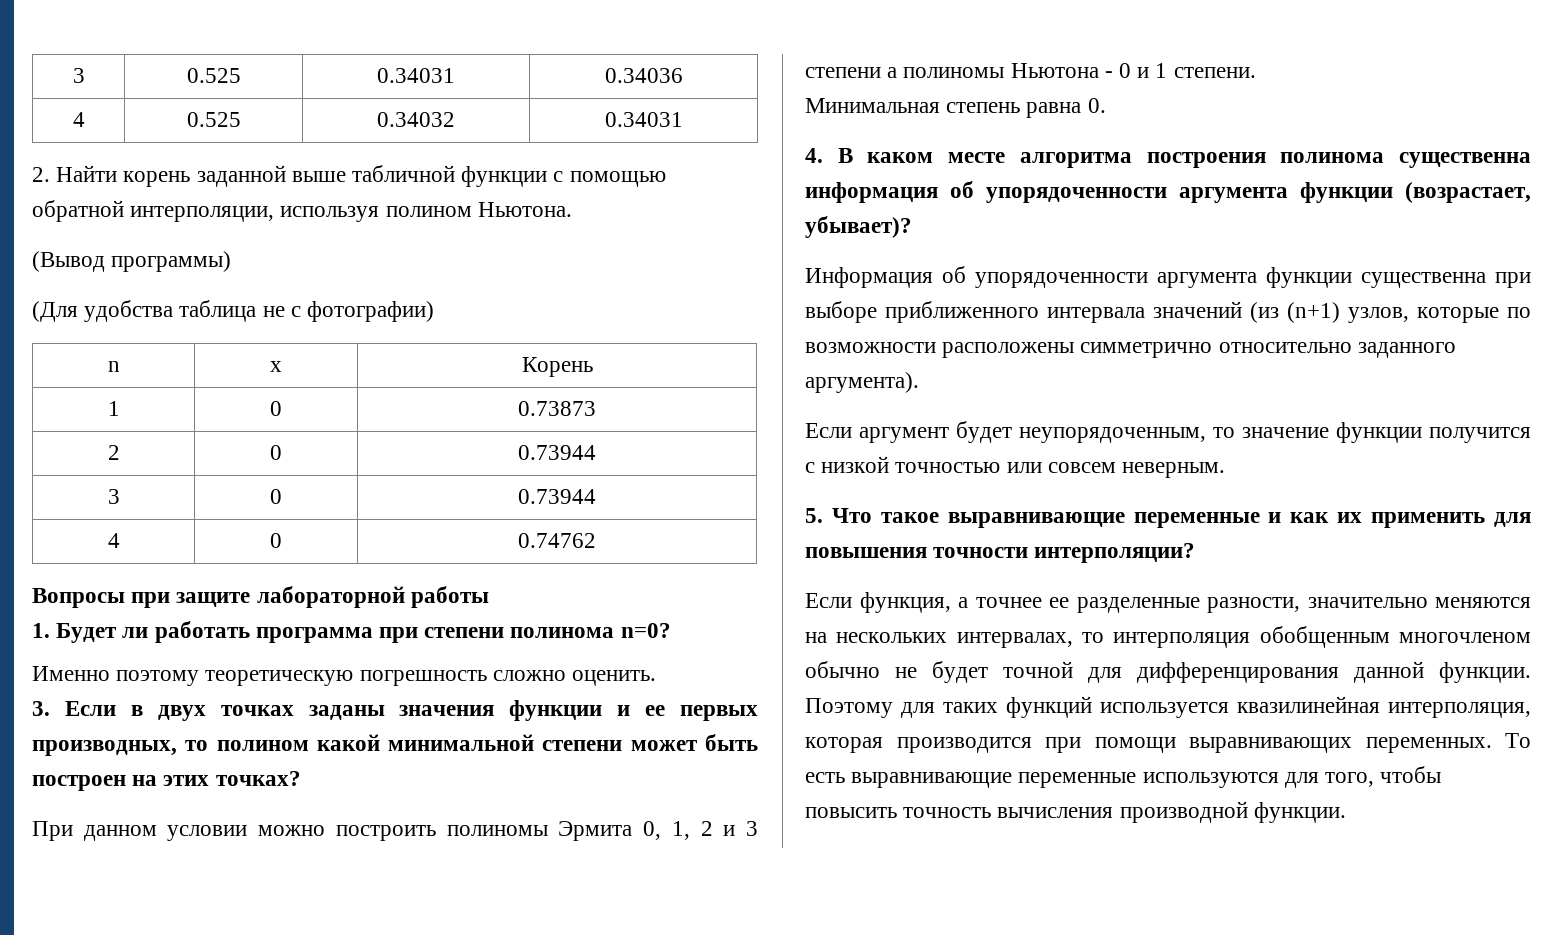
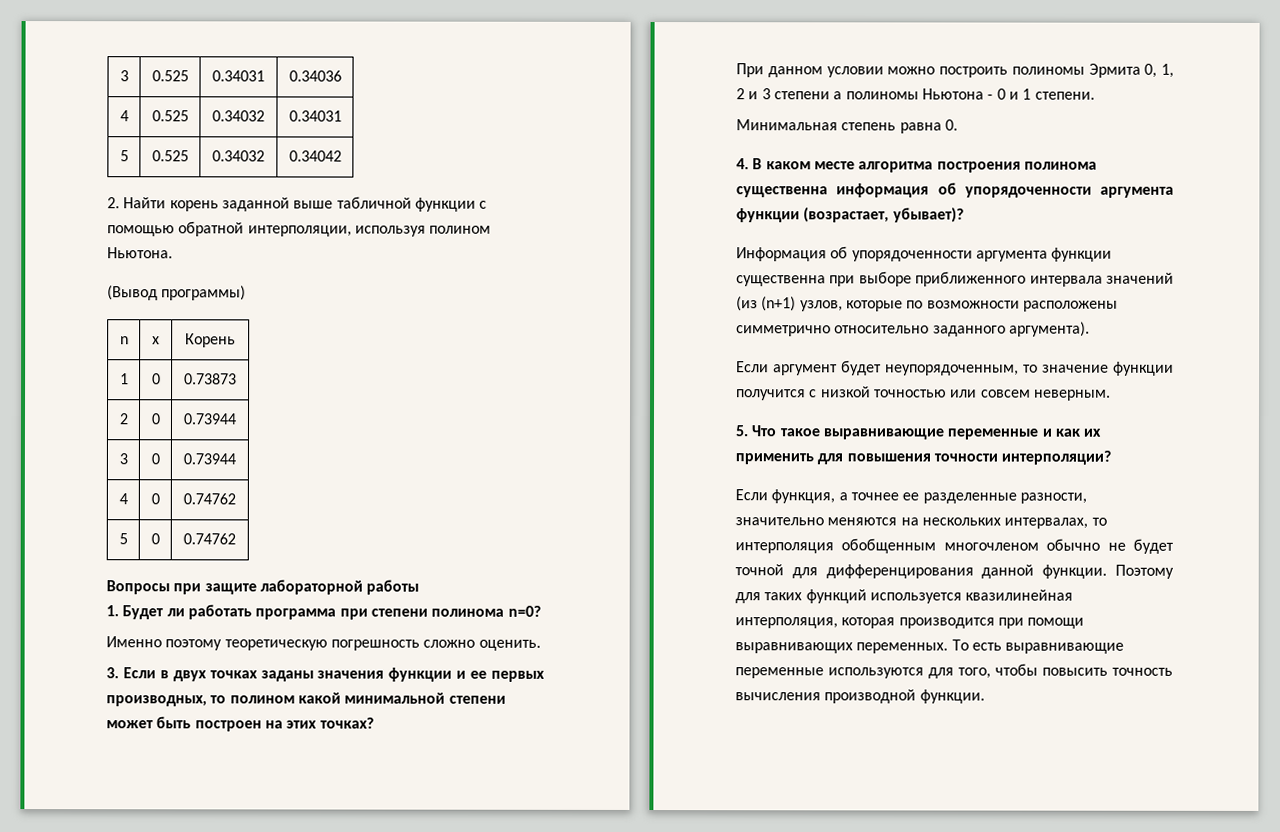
+ 5 | 0.525 | 0.34032 | 0.34042
- (Для удобства таблица не с фотографии)
+ 5 | 0 | 0.74762

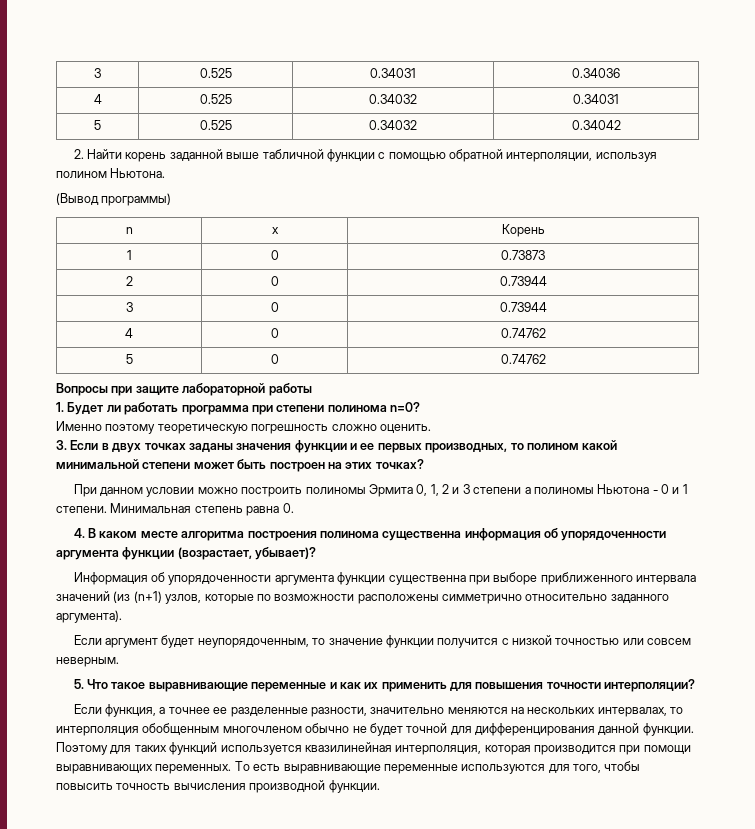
- При данном условии можно построить полиномы Эрмита 0, 1, 2 и 3 степени а полиномы Ньютона - 0 и 1 степени.
- Минимальная степень равна 0.
+ При данном условии можно построить полиномы Эрмита 0, 1, 2 и 3 степени а полиномы Ньютона - 0 и 1 степени. Минимальная степень равна 0.

